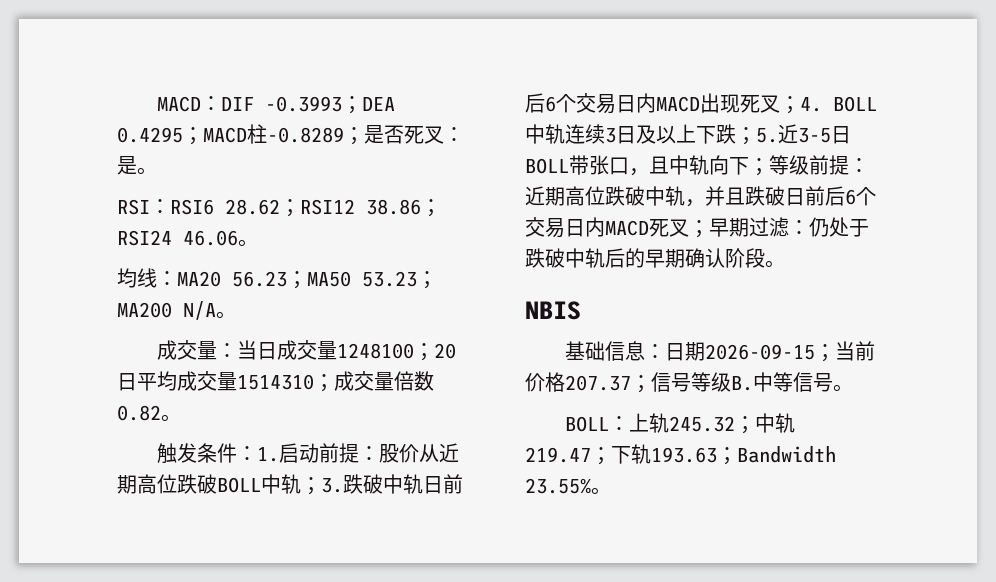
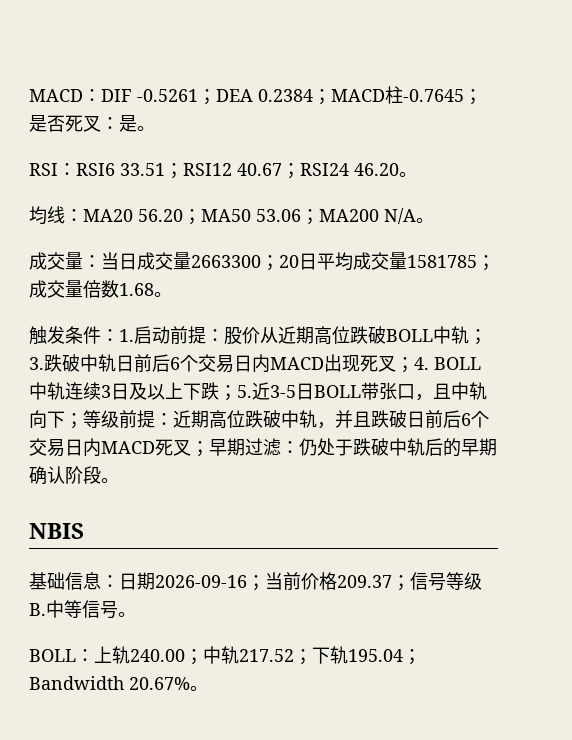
- MACD：DIF -0.3993；DEA 0.4295；MACD柱-0.8289；是否死叉：是。
+ MACD：DIF -0.5261；DEA 0.2384；MACD柱-0.7645；是否死叉：是。
- RSI：RSI6 28.62；RSI12 38.86；RSI24 46.06。
+ RSI：RSI6 33.51；RSI12 40.67；RSI24 46.20。
- 均线：MA20 56.23；MA50 53.23；MA200 N/A。
+ 均线：MA20 56.20；MA50 53.06；MA200 N/A。
- 成交量：当日成交量1248100；20日平均成交量1514310；成交量倍数0.82。
+ 成交量：当日成交量2663300；20日平均成交量1581785；成交量倍数1.68。
- 基础信息：日期2026-09-15；当前价格207.37；信号等级B.中等信号。
+ 基础信息：日期2026-09-16；当前价格209.37；信号等级B.中等信号。
- BOLL：上轨245.32；中轨219.47；下轨193.63；Bandwidth 23.55%。
+ BOLL：上轨240.00；中轨217.52；下轨195.04；Bandwidth 20.67%。

